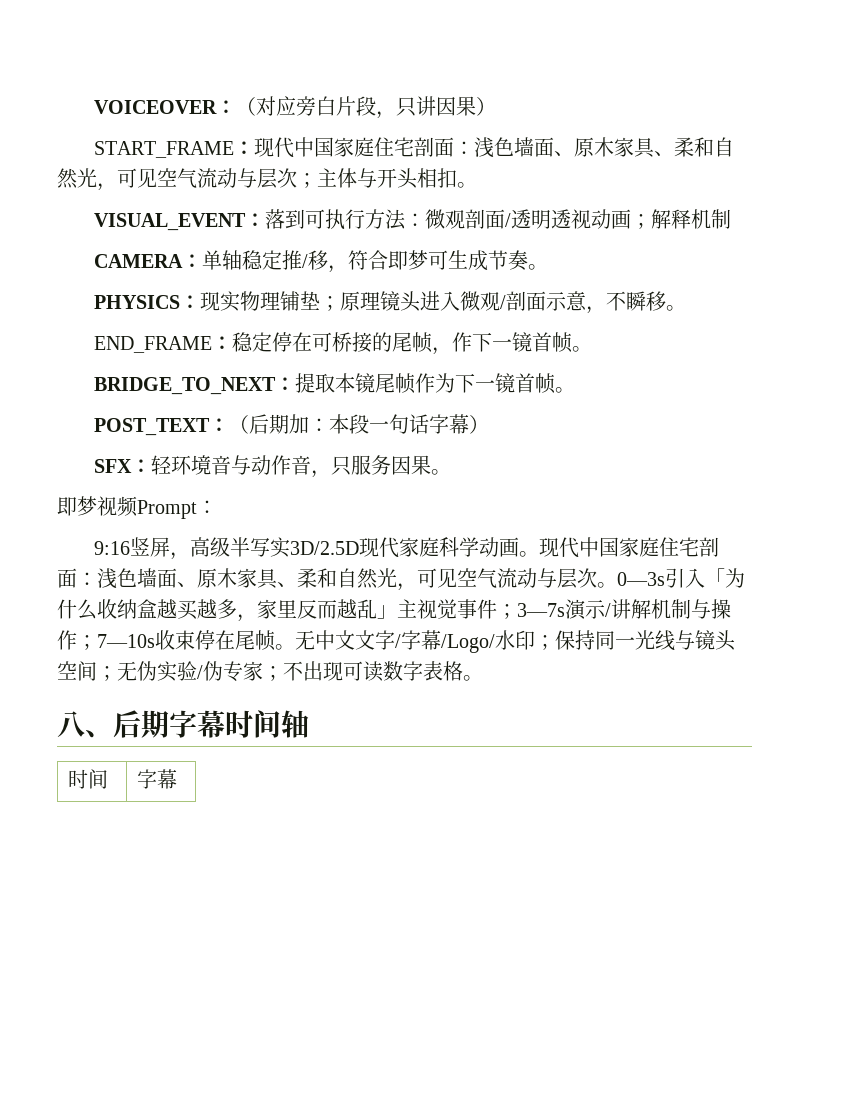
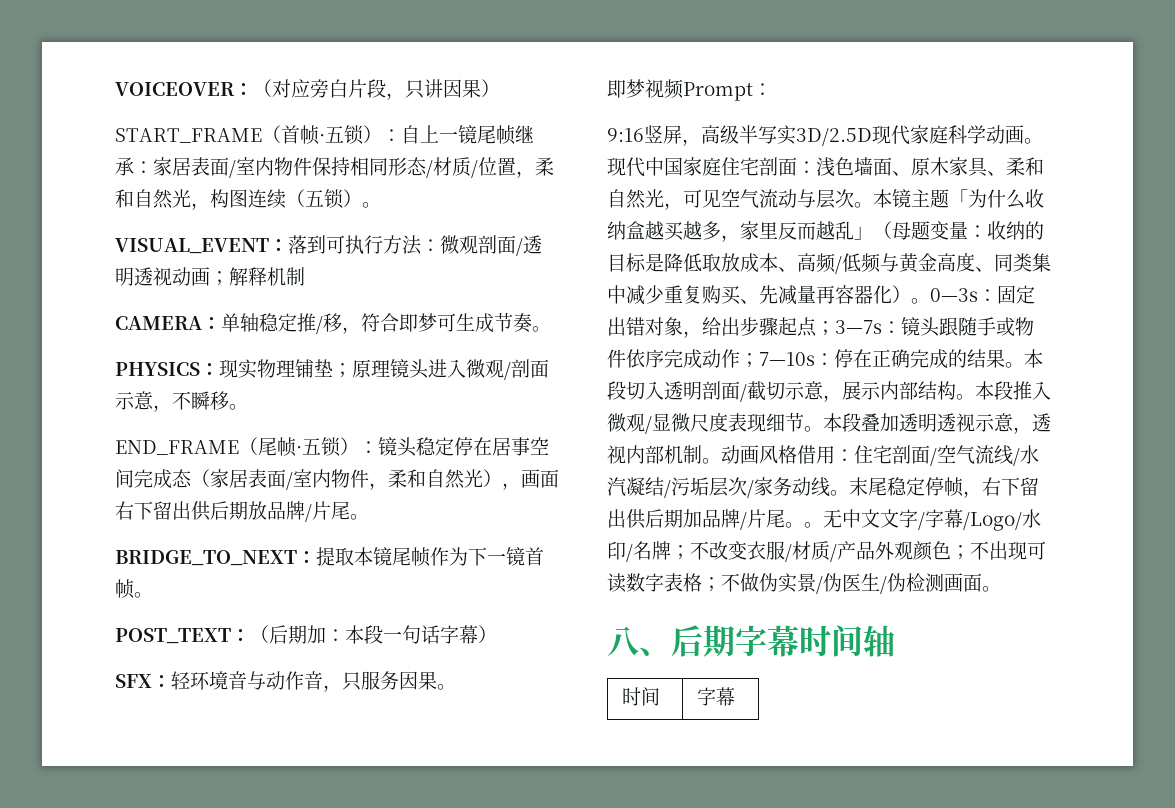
- START_FRAME：现代中国家庭住宅剖面：浅色墙面、原木家具、柔和自然光，可见空气流动与层次；主体与开头相扣。
+ START_FRAME（首帧·五锁）：自上一镜尾帧继承：家居表面/室内物件保持相同形态/材质/位置，柔和自然光，构图连续（五锁）。
- END_FRAME：稳定停在可桥接的尾帧，作下一镜首帧。
+ END_FRAME（尾帧·五锁）：镜头稳定停在居事空间完成态（家居表面/室内物件，柔和自然光），画面右下留出供后期放品牌/片尾。
- 0—3s引入「为什么收纳盒越买越多，家里反而越乱」主视觉事件；3—7s演示/讲解机制与操作；7—10s收束停在尾帧。
+ 本镜主题「为什么收纳盒越买越多，家里反而越乱」（母题变量：收纳的目标是降低取放成本、高频/低频与黄金高度、同类集中减少重复购买、先减量再容器化）。0—3s：固定出错对象，给出步骤起点；3—7s：镜头跟随手或物件依序完成动作；7—10s：停在正确完成的结果。本段切入透明剖面/截切示意，展示内部结构。本段推入微观/显微尺度表现细节。本段叠加透明透视示意，透视内部机制。动画风格借用：住宅剖面/空气流线/水汽凝结/污垢层次/家务动线。末尾稳定停帧，右下留出供后期加品牌/片尾。。
- 无中文文字/字幕/Logo/水印；保持同一光线与镜头空间；无伪实验/伪专家；不出现可读数字表格。
+ 无中文文字/字幕/Logo/水印/名牌；不改变衣服/材质/产品外观颜色；不出现可读数字表格；不做伪实景/伪医生/伪检测画面。

